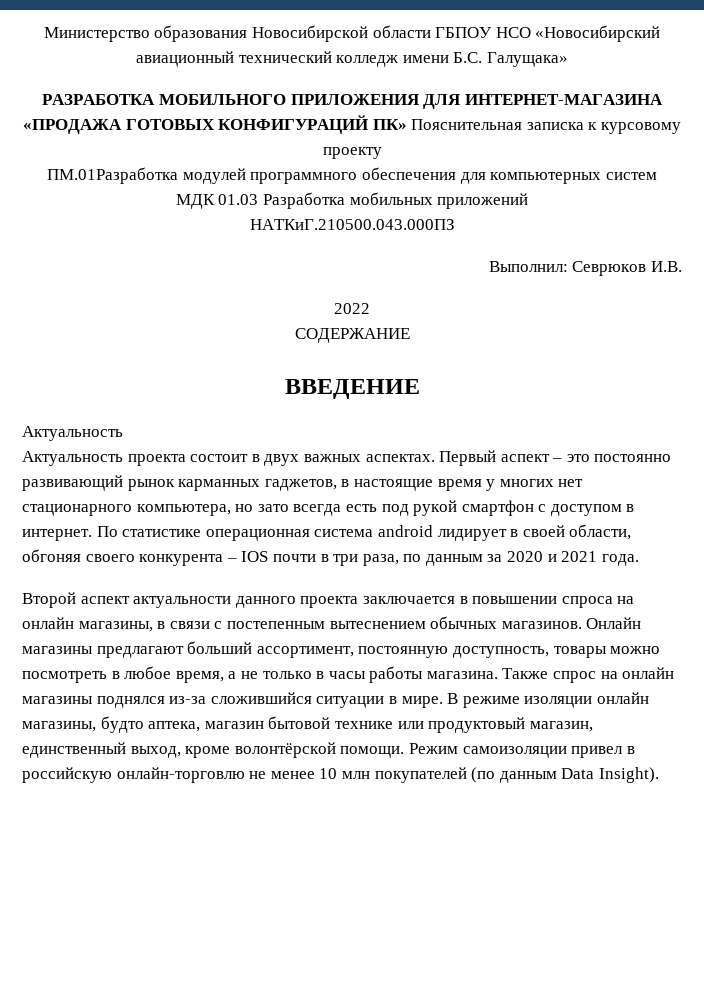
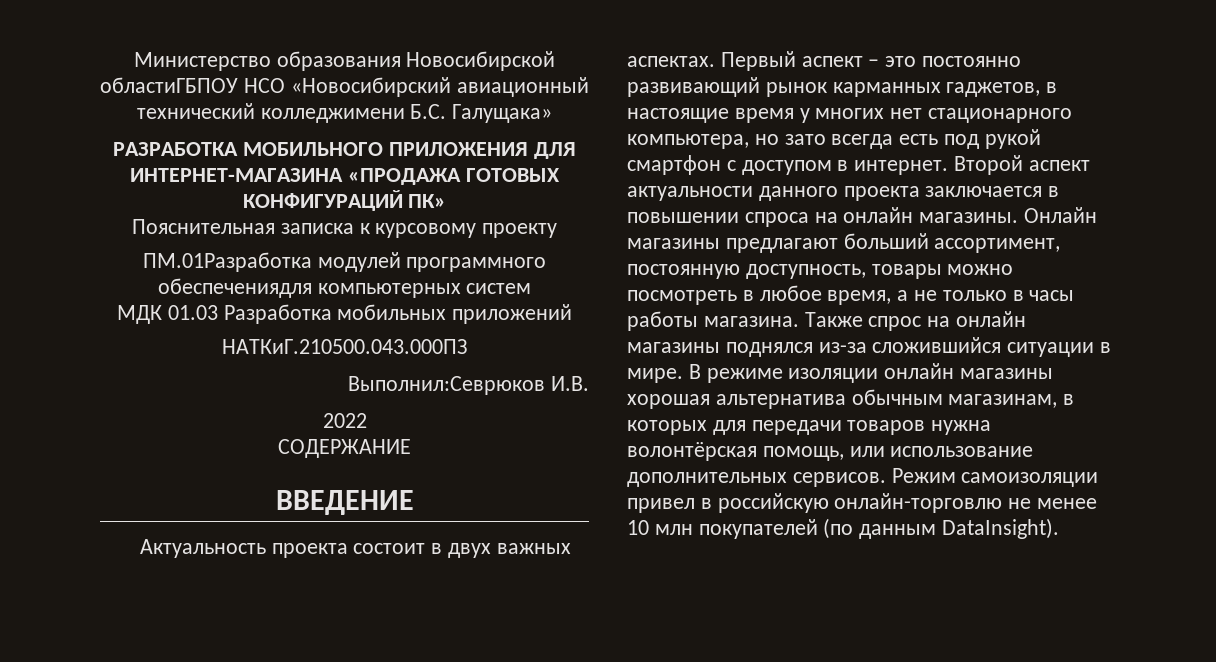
- Министерство образования Новосибирской области ГБПОУ НСО «Новосибирский авиационный технический колледж имени Б.С. Галущака»
+ Министерство образования Новосибирской областиГБПОУ НСО «Новосибирский авиационный технический колледжимени Б.С. Галущака»
- РАЗРАБОТКА МОБИЛЬНОГО ПРИЛОЖЕНИЯ ДЛЯ ИНТЕРНЕТ-МАГАЗИНА «ПРОДАЖА ГОТОВЫХ КОНФИГУРАЦИЙ ПК» Пояснительная записка к курсовому проекту
+ РАЗРАБОТКА МОБИЛЬНОГО ПРИЛОЖЕНИЯ ДЛЯ ИНТЕРНЕТ-МАГАЗИНА «ПРОДАЖА ГОТОВЫХ КОНФИГУРАЦИЙ ПК»
+ Пояснительная записка к курсовому проекту
- ПМ.01Разработка модулей программного обеспечения для компьютерных систем
+ ПМ.01Разработка модулей программного обеспечениядля компьютерных систем
- Выполнил: Севрюков И.В.
+ Выполнил:Севрюков И.В.
  ВВЕДЕНИЕ
- Актуальность
- Первый аспект – это постоянно развивающий рынок карманных гаджетов, в настоящие время у многих нет стационарного компьютера, но зато всегда есть под рукой смартфон с доступом в интернет. По статистике операционная система android лидирует в своей области, обгоняя своего конкурента – IOS почти в три раза, по данным за 2020 и 2021 года.
- Второй аспект актуальности данного проекта заключается в повышении спроса на онлайн магазины, в связи с постепенным вытеснением обычных магазинов.
+ Первый аспект – это постоянно развивающий рынок карманных гаджетов, в настоящие время у многих нет стационарного компьютера, но зато всегда есть под рукой смартфон с доступом в интернет. Второй аспект актуальности данного проекта заключается в повышении спроса на онлайн магазины.
- В режиме изоляции онлайн магазины, будто аптека, магазин бытовой технике или продуктовый магазин, единственный выход, кроме волонтёрской помощи.
+ В режиме изоляции онлайн магазины хорошая альтернатива обычным магазинам, в которых для передачи товаров нужна волонтёрская помощь, или использование дополнительных сервисов.
- Режим самоизоляции привел в российскую онлайн-торговлю не менее 10 млн покупателей (по данным Data Insight).
+ Режим самоизоляции привел в российскую онлайн-торговлю не менее 10 млн покупателей (по данным DataInsight).

